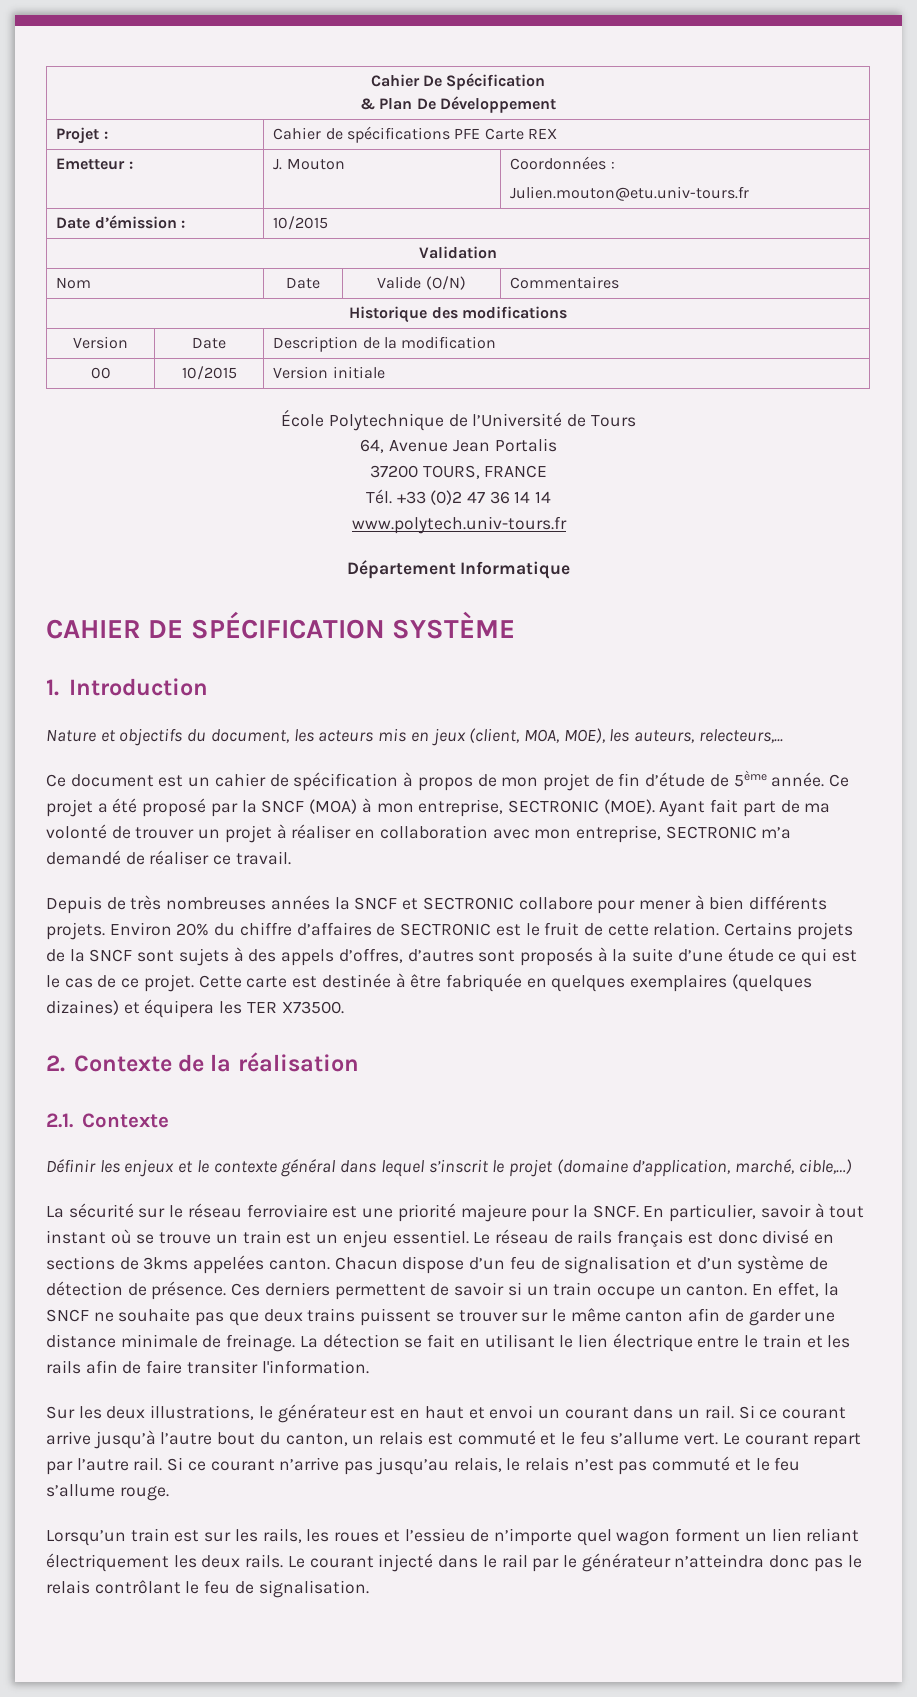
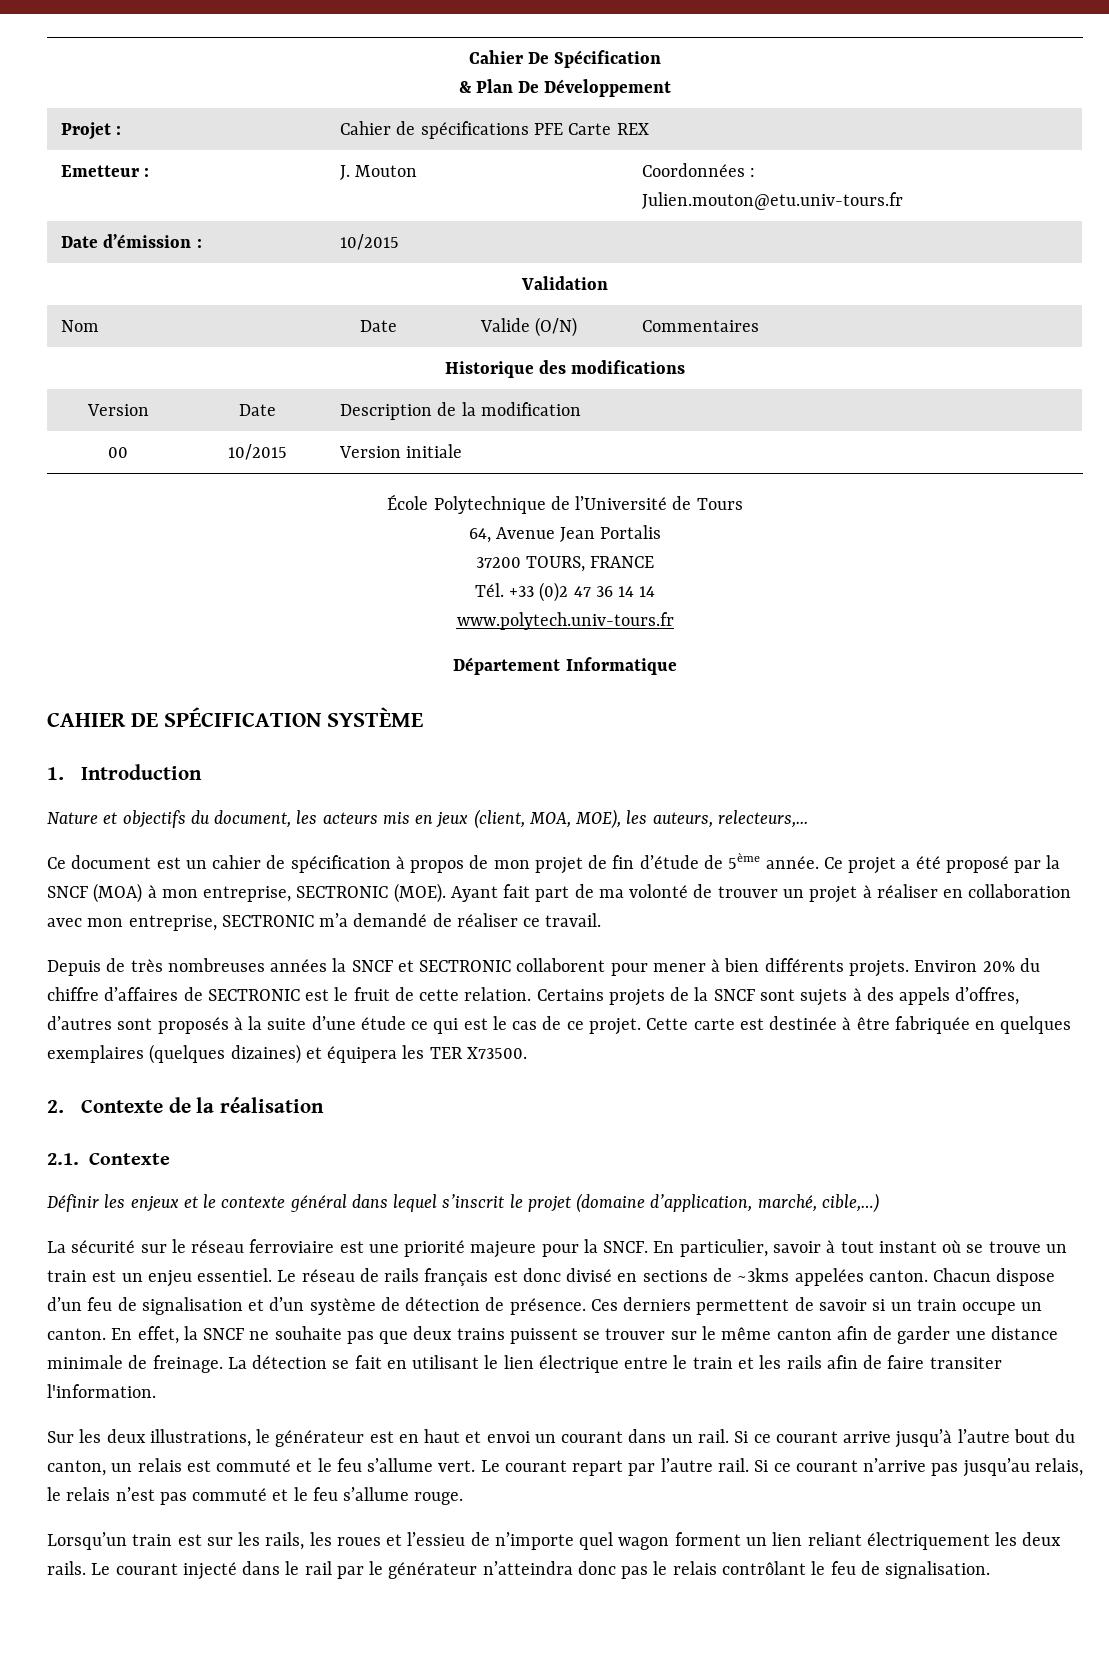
- Depuis de très nombreuses années la SNCF et SECTRONIC collabore pour mener à bien différents projets.
+ Depuis de très nombreuses années la SNCF et SECTRONIC collaborent pour mener à bien différents projets.
- Le réseau de rails français est donc divisé en sections de 3kms appelées canton.
+ Le réseau de rails français est donc divisé en sections de ~3kms appelées canton.

